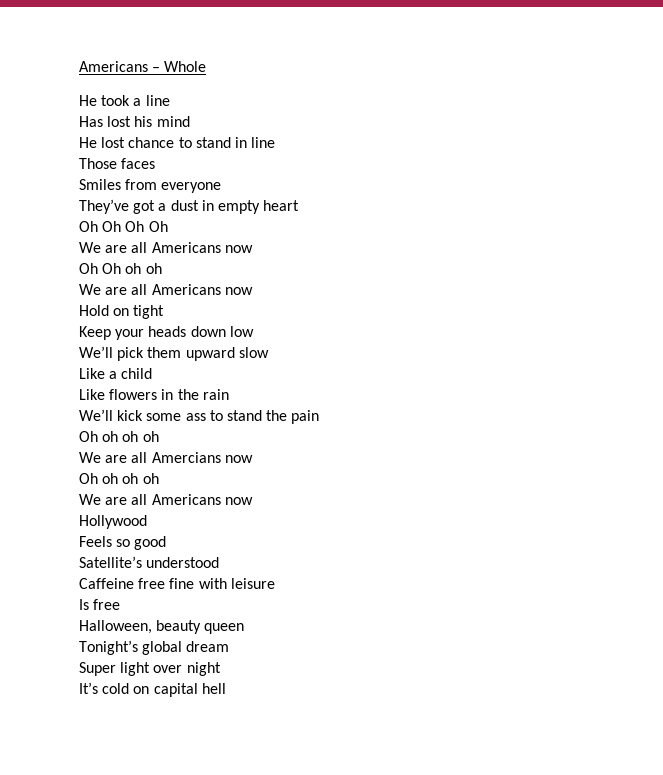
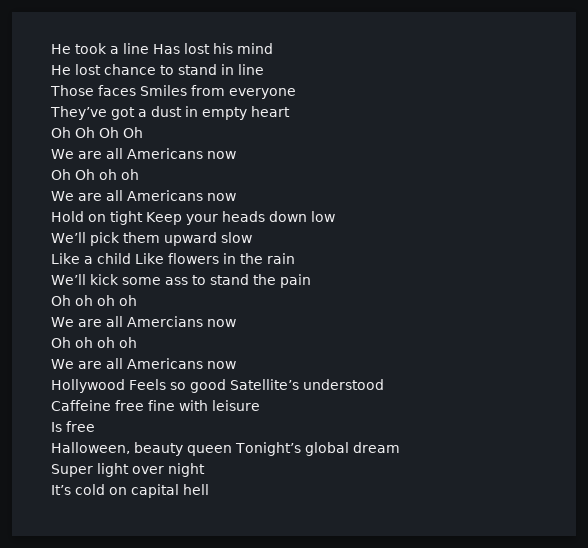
- Americans – Whole
- He took a line
- Has lost his mind
+ He took a line Has lost his mind
- Those faces
- Smiles from everyone
+ Those faces Smiles from everyone
- Hold on tight
- Keep your heads down low
+ Hold on tight Keep your heads down low
- Like a child
- Like flowers in the rain
+ Like a child Like flowers in the rain
- Hollywood
- Feels so good
- Satellite’s understood
+ Hollywood Feels so good Satellite’s understood
- Halloween, beauty queen
- Tonight’s global dream
+ Halloween, beauty queen Tonight’s global dream

